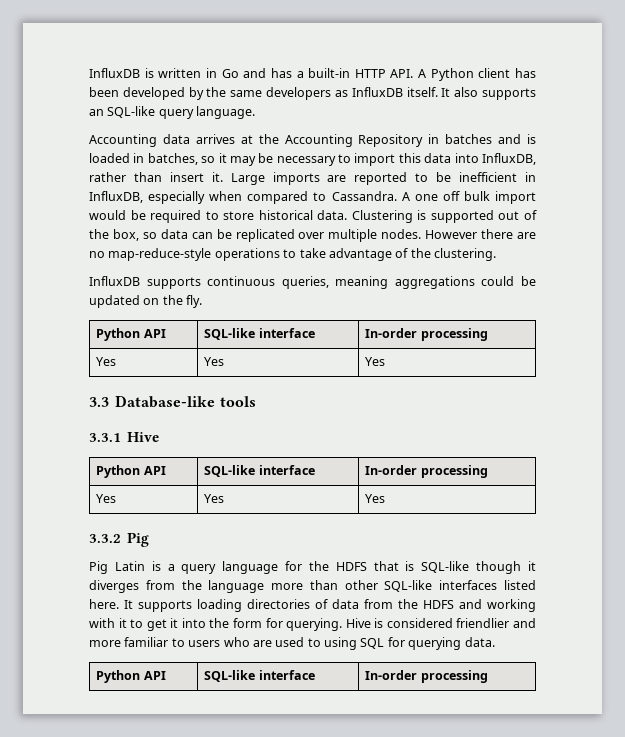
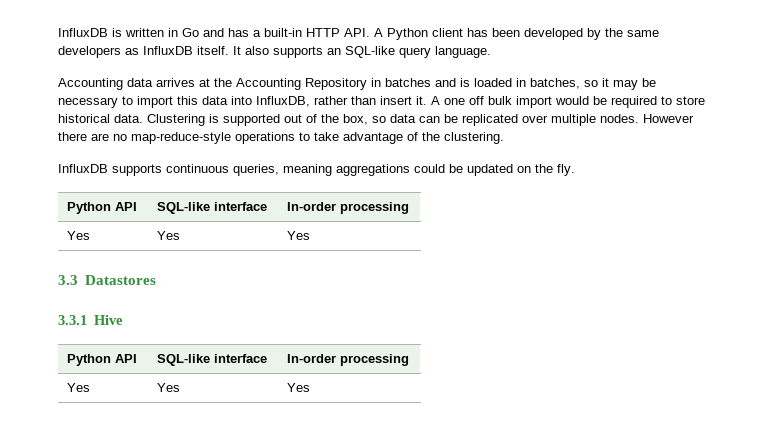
- Large imports are reported to be inefficient in InfluxDB, especially when compared to Cassandra.
- 3.3 Database-like tools
+ 3.3 Datastores
- 3.3.2 Pig
- Pig Latin is a query language for the HDFS that is SQL-like though it diverges from the language more than other SQL-like interfaces listed here. It supports loading directories of data from the HDFS and working with it to get it into the form for querying. Hive is considered friendlier and more familiar to users who are used to using SQL for querying data.
- Python API | SQL-like interface | In-order processing

